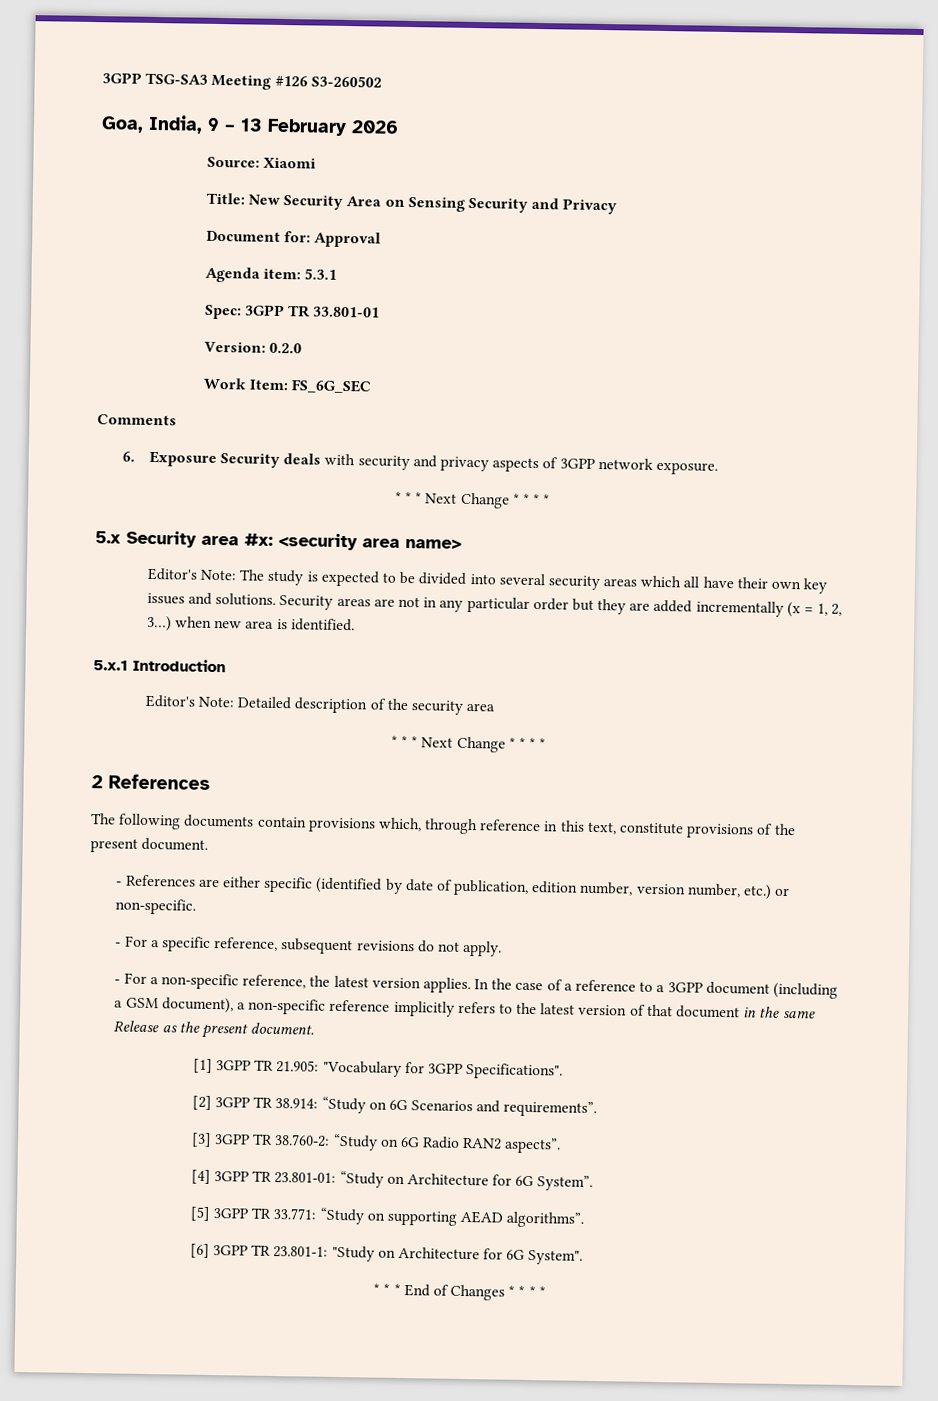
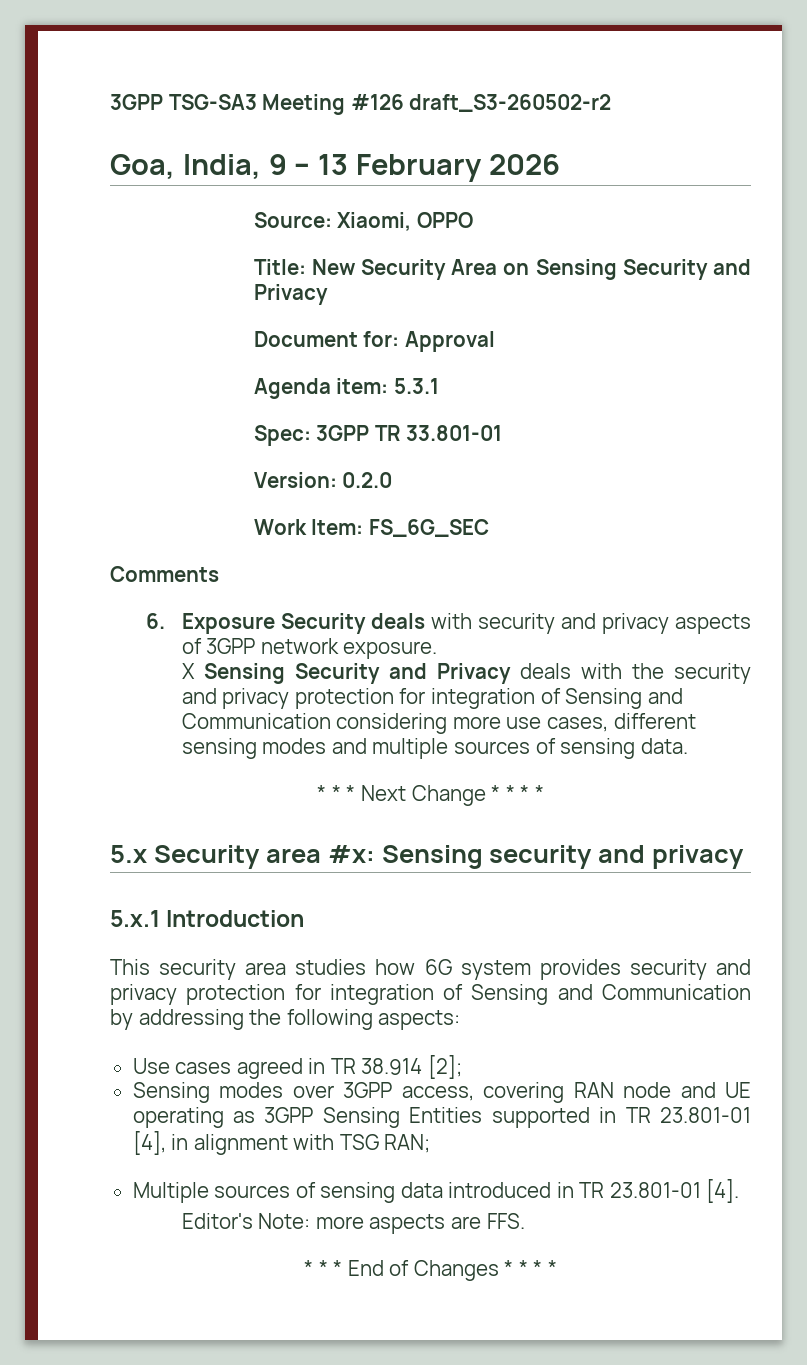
- 3GPP TSG-SA3 Meeting #126 S3-260502
+ 3GPP TSG-SA3 Meeting #126 draft_S3-260502-r2
- Source: Xiaomi
+ Source: Xiaomi, OPPO
+ X Sensing Security and Privacy deals with the security and privacy protection for integration of Sensing and Communication considering more use cases, different sensing modes and multiple sources of sensing data.
- 5.x Security area #x: <security area name>
- Editor's Note: The study is expected to be divided into several security areas which all have their own key issues and solutions. Security areas are not in any particular order but they are added incrementally (x = 1, 2, 3…) when new area is identified.
+ 5.x Security area #x: Sensing security and privacy
  5.x.1 Introduction
- Editor's Note: Detailed description of the security area
- * * * Next Change * * * *
- 2 References
- The following documents contain provisions which, through reference in this text, constitute provisions of the present document.
- - References are either specific (identified by date of publication, edition number, version number, etc.) or non-specific.
- - For a specific reference, subsequent revisions do not apply.
- - For a non-specific reference, the latest version applies. In the case of a reference to a 3GPP document (including a GSM document), a non-specific reference implicitly refers to the latest version of that document in the same Release as the present document.
- [1] 3GPP TR 21.905: "Vocabulary for 3GPP Specifications".
- [2] 3GPP TR 38.914: “Study on 6G Scenarios and requirements”.
- [3] 3GPP TR 38.760-2: “Study on 6G Radio RAN2 aspects”.
- [4] 3GPP TR 23.801-01: “Study on Architecture for 6G System”.
- [5] 3GPP TR 33.771: “Study on supporting AEAD algorithms”.
- [6] 3GPP TR 23.801-1: "Study on Architecture for 6G System".
+ This security area studies how 6G system provides security and privacy protection for integration of Sensing and Communication by addressing the following aspects:
+ Use cases agreed in TR 38.914 [2];
+ Sensing modes over 3GPP access, covering RAN node and UE operating as 3GPP Sensing Entities supported in TR 23.801-01 [4], in alignment with TSG RAN;
+ Multiple sources of sensing data introduced in TR 23.801-01 [4].
+ Editor's Note: more aspects are FFS.

